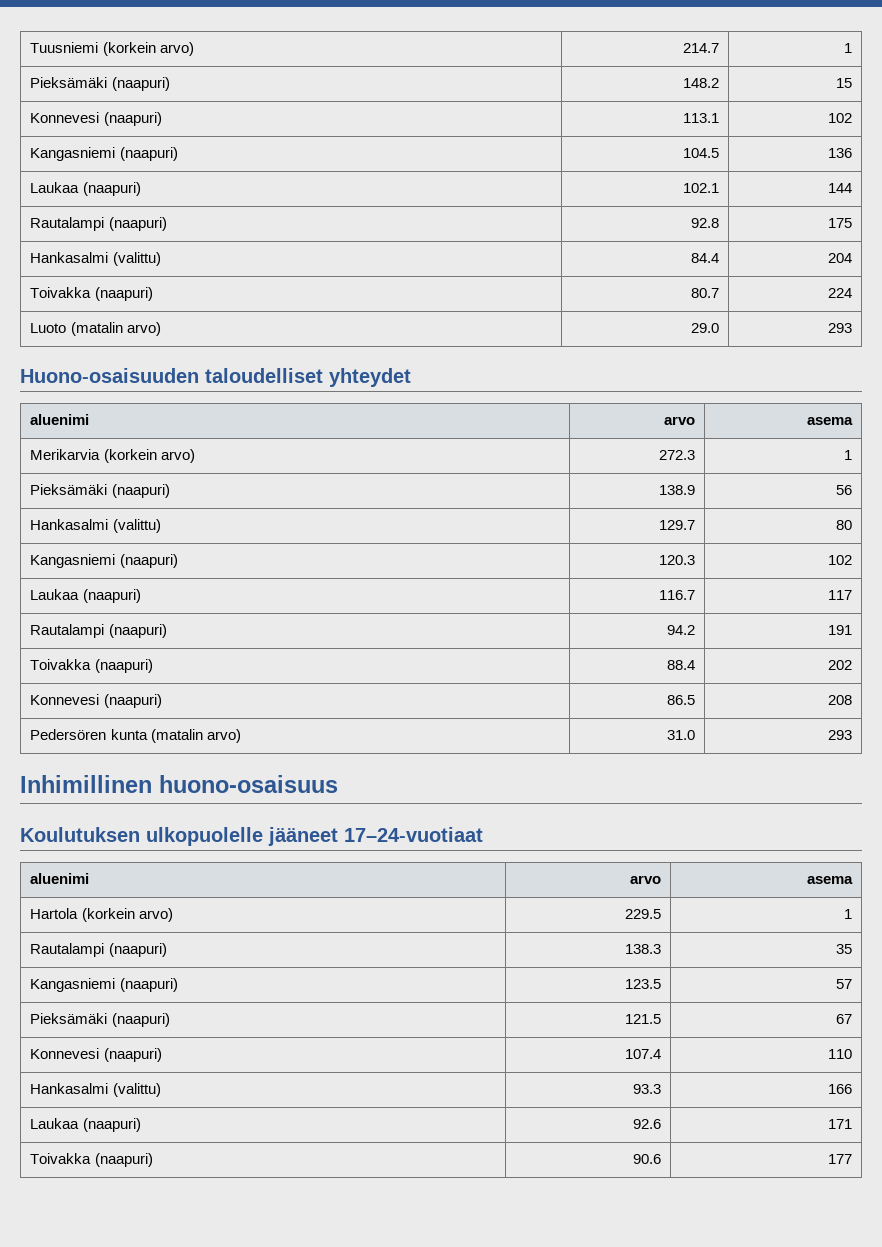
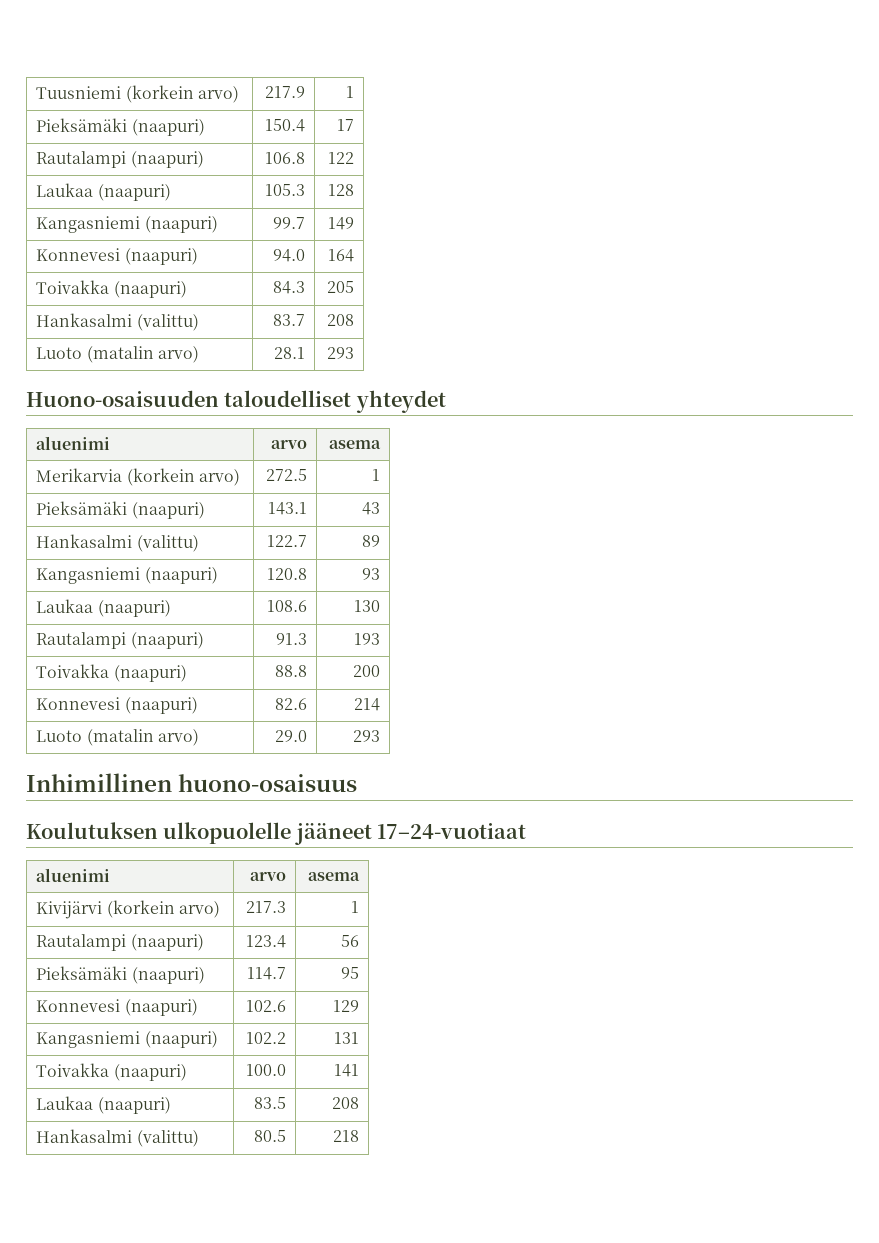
- Tuusniemi (korkein arvo) | 214.7 | 1
- Pieksämäki (naapuri) | 148.2 | 15
- Konnevesi (naapuri) | 113.1 | 102
- Kangasniemi (naapuri) | 104.5 | 136
- Laukaa (naapuri) | 102.1 | 144
- Rautalampi (naapuri) | 92.8 | 175
- Hankasalmi (valittu) | 84.4 | 204
- Toivakka (naapuri) | 80.7 | 224
- Luoto (matalin arvo) | 29.0 | 293
+ Tuusniemi (korkein arvo) | 217.9 | 1
+ Pieksämäki (naapuri) | 150.4 | 17
+ Rautalampi (naapuri) | 106.8 | 122
+ Laukaa (naapuri) | 105.3 | 128
+ Kangasniemi (naapuri) | 99.7 | 149
+ Konnevesi (naapuri) | 94.0 | 164
+ Toivakka (naapuri) | 84.3 | 205
+ Hankasalmi (valittu) | 83.7 | 208
+ Luoto (matalin arvo) | 28.1 | 293
- Merikarvia (korkein arvo) | 272.3 | 1
- Pieksämäki (naapuri) | 138.9 | 56
- Hankasalmi (valittu) | 129.7 | 80
- Kangasniemi (naapuri) | 120.3 | 102
- Laukaa (naapuri) | 116.7 | 117
- Rautalampi (naapuri) | 94.2 | 191
- Toivakka (naapuri) | 88.4 | 202
- Konnevesi (naapuri) | 86.5 | 208
- Pedersören kunta (matalin arvo) | 31.0 | 293
+ Merikarvia (korkein arvo) | 272.5 | 1
+ Pieksämäki (naapuri) | 143.1 | 43
+ Hankasalmi (valittu) | 122.7 | 89
+ Kangasniemi (naapuri) | 120.8 | 93
+ Laukaa (naapuri) | 108.6 | 130
+ Rautalampi (naapuri) | 91.3 | 193
+ Toivakka (naapuri) | 88.8 | 200
+ Konnevesi (naapuri) | 82.6 | 214
+ Luoto (matalin arvo) | 29.0 | 293
- Hartola (korkein arvo) | 229.5 | 1
+ Kivijärvi (korkein arvo) | 217.3 | 1
- Rautalampi (naapuri) | 138.3 | 35
- Kangasniemi (naapuri) | 123.5 | 57
- Pieksämäki (naapuri) | 121.5 | 67
- Konnevesi (naapuri) | 107.4 | 110
- Hankasalmi (valittu) | 93.3 | 166
- Laukaa (naapuri) | 92.6 | 171
- Toivakka (naapuri) | 90.6 | 177
+ Rautalampi (naapuri) | 123.4 | 56
+ Pieksämäki (naapuri) | 114.7 | 95
+ Konnevesi (naapuri) | 102.6 | 129
+ Kangasniemi (naapuri) | 102.2 | 131
+ Toivakka (naapuri) | 100.0 | 141
+ Laukaa (naapuri) | 83.5 | 208
+ Hankasalmi (valittu) | 80.5 | 218

